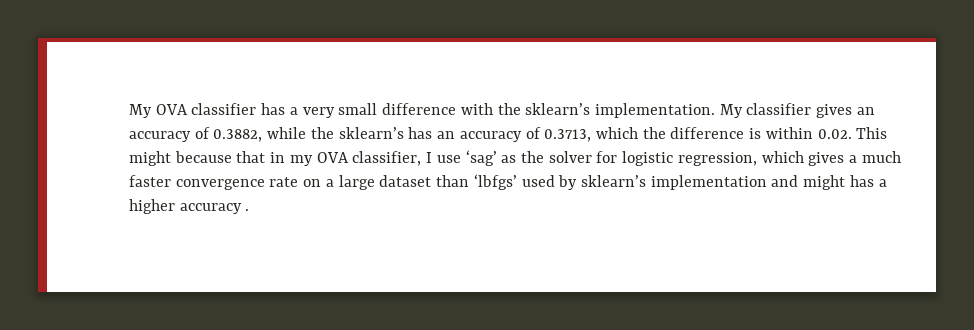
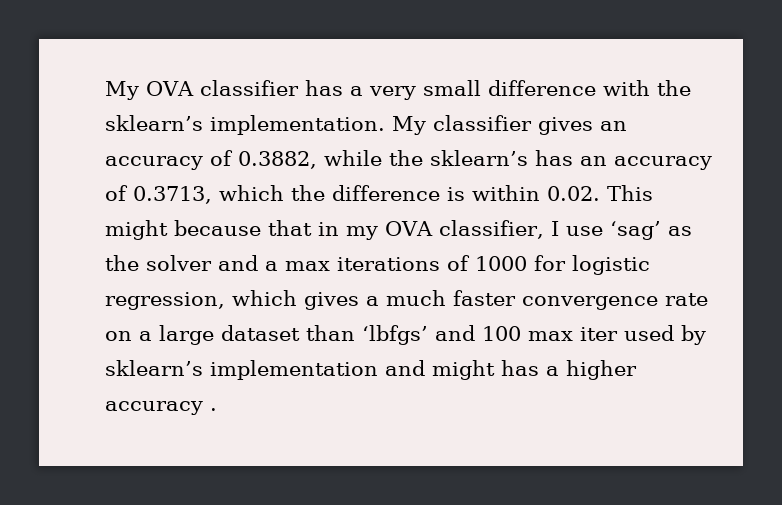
- My classifier gives an accuracy of 0.3882, while the sklearn’s has an accuracy of 0.3713, which the difference is within 0.02. This might because that in my OVA classifier, I use ‘sag’ as the solver for logistic regression, which gives a much faster convergence rate on a large dataset than ‘lbfgs’ used by sklearn’s implementation and might has a higher accuracy .
+ My classifier gives an accuracy of 0.3882, while the sklearn’s has an accuracy of 0.3713, which the difference is within 0.02. This might because that in my OVA classifier, I use ‘sag’ as the solver and a max iterations of 1000 for logistic regression, which gives a much faster convergence rate on a large dataset than ‘lbfgs’ and 100 max iter used by sklearn’s implementation and might has a higher accuracy .

